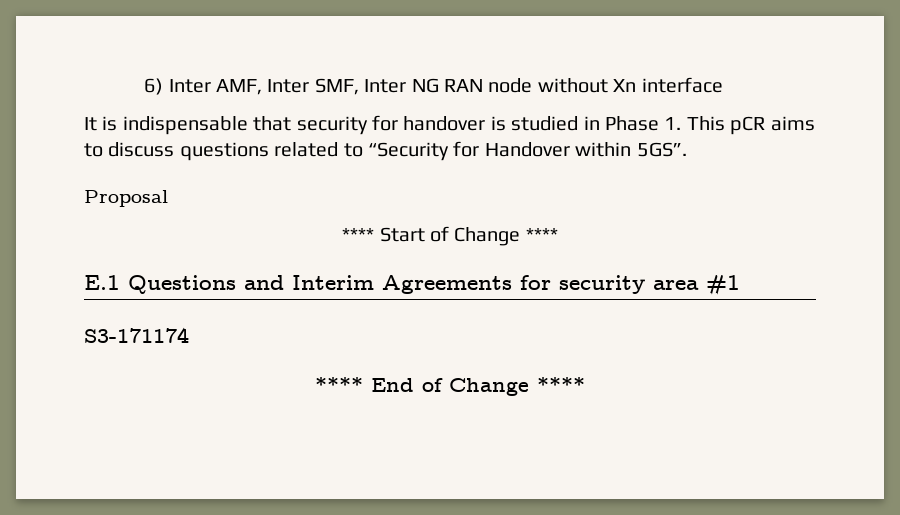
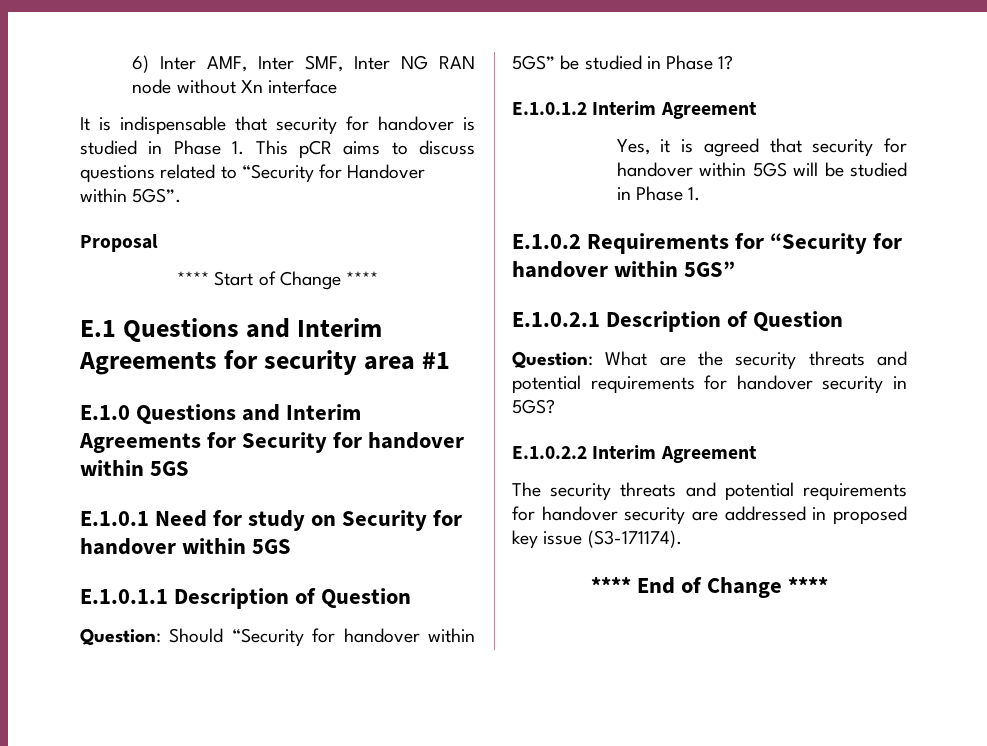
- S3-171174
+ E.1.0 Questions and Interim Agreements for Security for handover within 5GS
+ E.1.0.1 Need for study on Security for handover within 5GS
+ E.1.0.1.1 Description of Question
+ Question: Should “Security for handover within 5GS” be studied in Phase 1?
+ E.1.0.1.2 Interim Agreement
+ Yes, it is agreed that security for handover within 5GS will be studied in Phase 1.
+ E.1.0.2 Requirements for “Security for handover within 5GS”
+ E.1.0.2.1 Description of Question
+ Question: What are the security threats and potential requirements for handover security in 5GS?
+ E.1.0.2.2 Interim Agreement
+ The security threats and potential requirements for handover security are addressed in proposed key issue (S3-171174).

